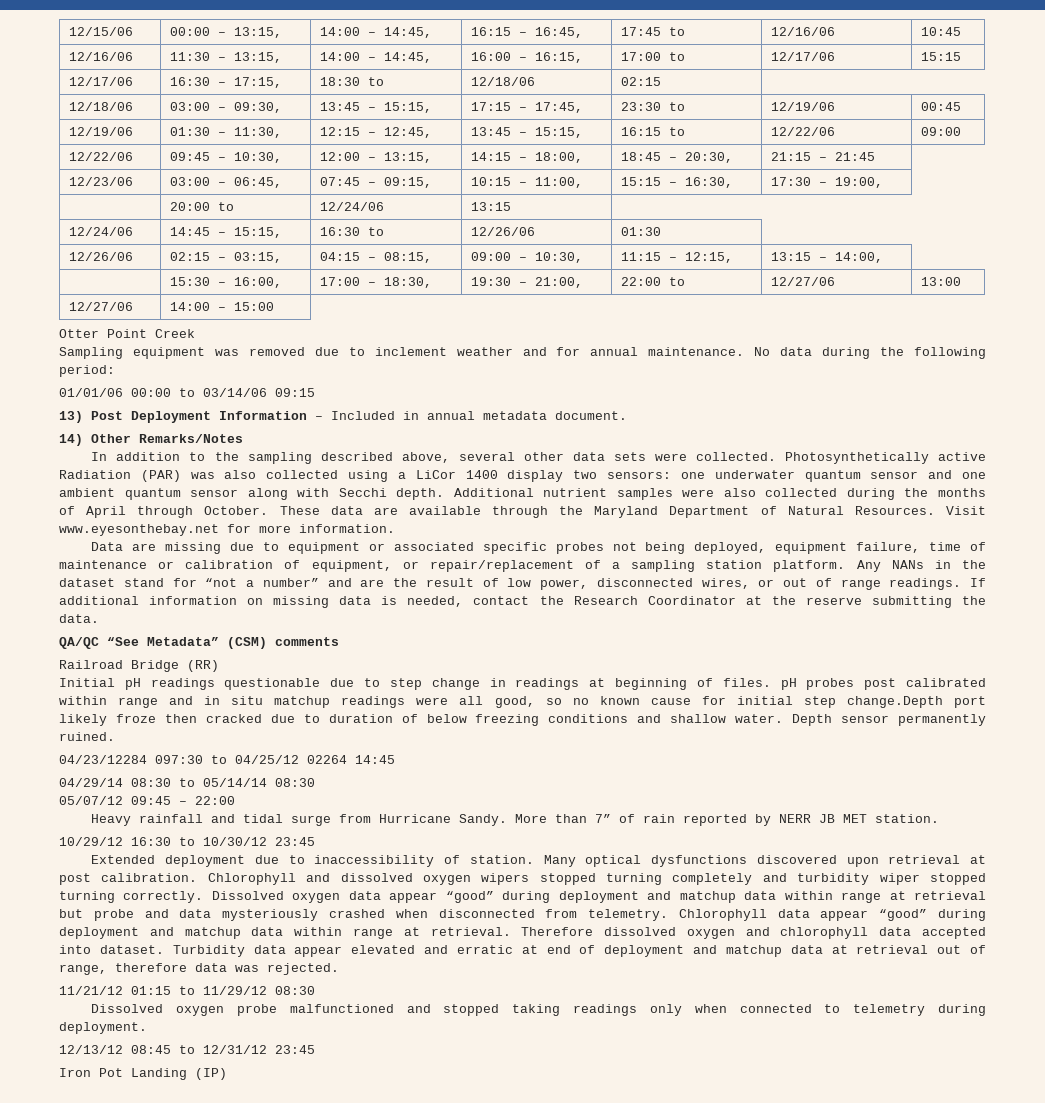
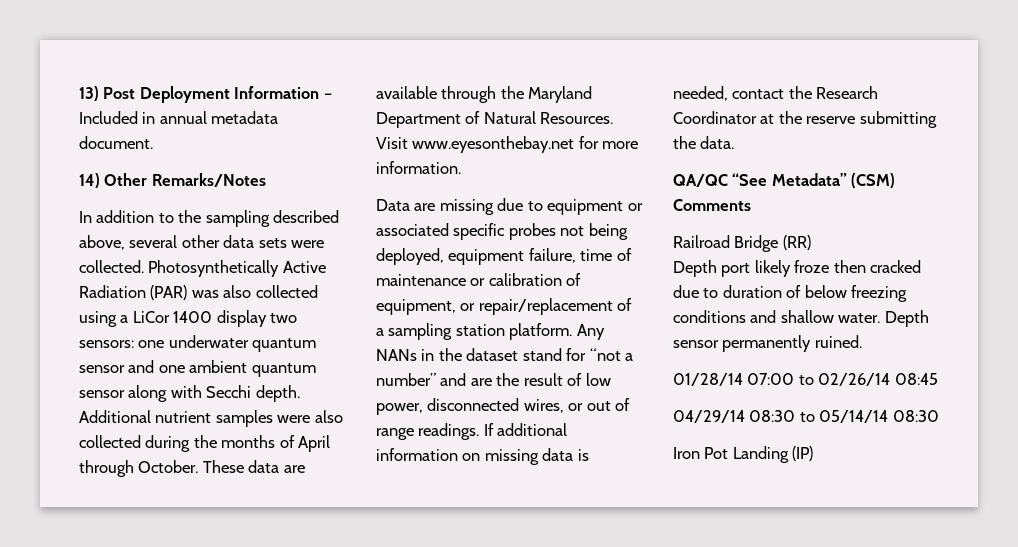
- 12/15/06 | 00:00 – 13:15, | 14:00 – 14:45, | 16:15 – 16:45, | 17:45 to | 12/16/06 | 10:45
- 12/16/06 | 11:30 – 13:15, | 14:00 – 14:45, | 16:00 – 16:15, | 17:00 to | 12/17/06 | 15:15
- 12/17/06 | 16:30 – 17:15, | 18:30 to | 12/18/06 | 02:15
- 12/18/06 | 03:00 – 09:30, | 13:45 – 15:15, | 17:15 – 17:45, | 23:30 to | 12/19/06 | 00:45
- 12/19/06 | 01:30 – 11:30, | 12:15 – 12:45, | 13:45 – 15:15, | 16:15 to | 12/22/06 | 09:00
- 12/22/06 | 09:45 – 10:30, | 12:00 – 13:15, | 14:15 – 18:00, | 18:45 – 20:30, | 21:15 – 21:45
- 12/23/06 | 03:00 – 06:45, | 07:45 – 09:15, | 10:15 – 11:00, | 15:15 – 16:30, | 17:30 – 19:00,
- | 20:00 to | 12/24/06 | 13:15
- 12/24/06 | 14:45 – 15:15, | 16:30 to | 12/26/06 | 01:30
- 12/26/06 | 02:15 – 03:15, | 04:15 – 08:15, | 09:00 – 10:30, | 11:15 – 12:15, | 13:15 – 14:00,
- | 15:30 – 16:00, | 17:00 – 18:30, | 19:30 – 21:00, | 22:00 to | 12/27/06 | 13:00
- 12/27/06 | 14:00 – 15:00
- Otter Point Creek
- Sampling equipment was removed due to inclement weather and for annual maintenance. No data during the following period:
- 01/01/06 00:00 to 03/14/06 09:15
- Photosynthetically active Radiation (PAR) was also collected using a LiCor 1400 display two sensors: one underwater quantum sensor and one ambient quantum sensor along with Secchi depth.
+ Photosynthetically Active Radiation (PAR) was also collected using a LiCor 1400 display two sensors: one underwater quantum sensor and one ambient quantum sensor along with Secchi depth.
- QA/QC “See Metadata” (CSM) comments
+ QA/QC “See Metadata” (CSM) Comments
- Initial pH readings questionable due to step change in readings at beginning of files. pH probes post calibrated within range and in situ matchup readings were all good, so no known cause for initial step change.Depth port likely froze then cracked due to duration of below freezing conditions and shallow water.
+ Depth port likely froze then cracked due to duration of below freezing conditions and shallow water.
- 04/23/12284 097:30 to 04/25/12 02264 14:45
+ 01/28/14 07:00 to 02/26/14 08:45
- 05/07/12 09:45 – 22:00
- Heavy rainfall and tidal surge from Hurricane Sandy. More than 7” of rain reported by NERR JB MET station.
- 10/29/12 16:30 to 10/30/12 23:45
- Extended deployment due to inaccessibility of station. Many optical dysfunctions discovered upon retrieval at post calibration. Chlorophyll and dissolved oxygen wipers stopped turning completely and turbidity wiper stopped turning correctly. Dissolved oxygen data appear “good” during deployment and matchup data within range at retrieval but probe and data mysteriously crashed when disconnected from telemetry. Chlorophyll data appear “good” during deployment and matchup data within range at retrieval. Therefore dissolved oxygen and chlorophyll data accepted into dataset. Turbidity data appear elevated and erratic at end of deployment and matchup data at retrieval out of range, therefore data was rejected.
- 11/21/12 01:15 to 11/29/12 08:30
- Dissolved oxygen probe malfunctioned and stopped taking readings only when connected to telemetry during deployment.
- 12/13/12 08:45 to 12/31/12 23:45

